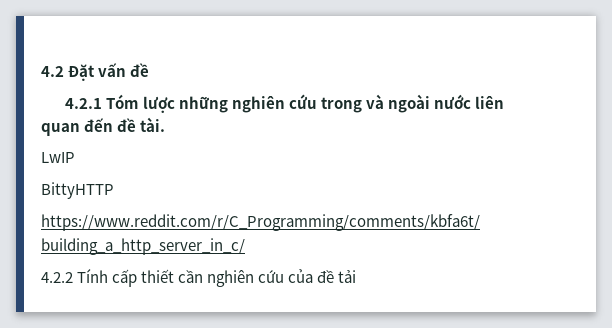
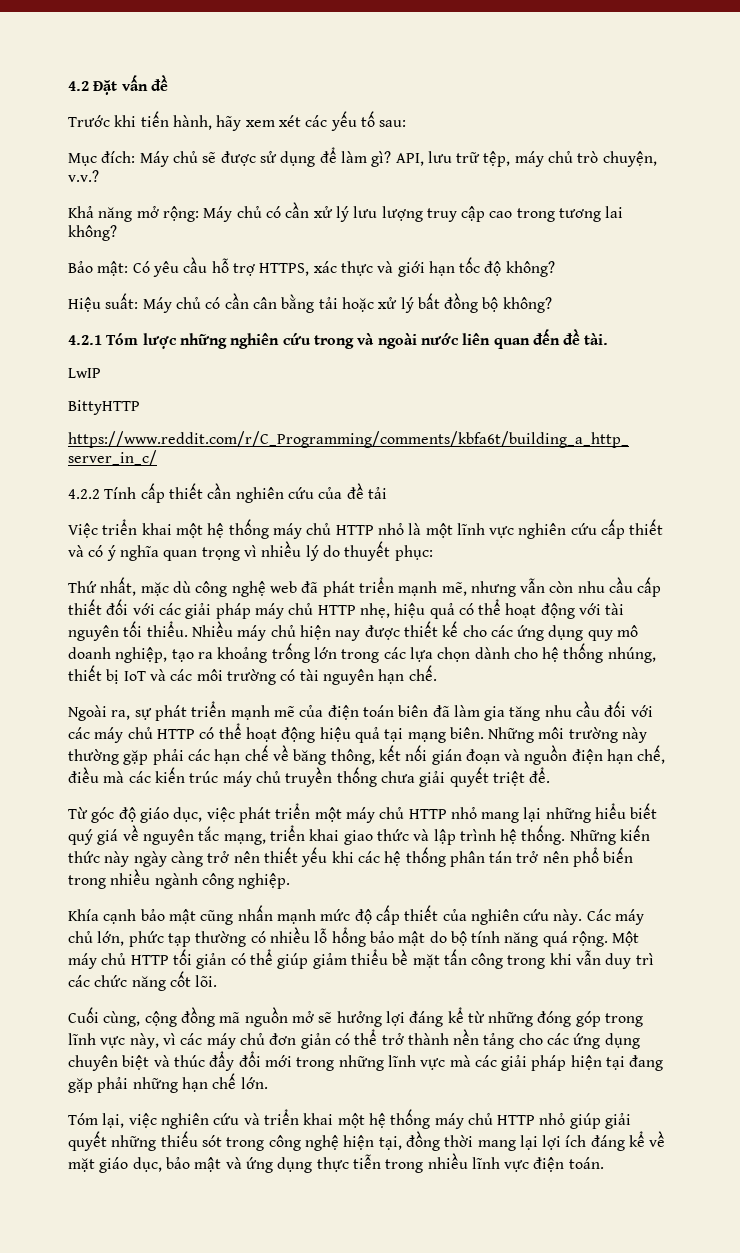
+ Trước khi tiến hành, hãy xem xét các yếu tố sau:
+ Mục đích: Máy chủ sẽ được sử dụng để làm gì? API, lưu trữ tệp, máy chủ trò chuyện, v.v.?
+ Khả năng mở rộng: Máy chủ có cần xử lý lưu lượng truy cập cao trong tương lai không?
+ Bảo mật: Có yêu cầu hỗ trợ HTTPS, xác thực và giới hạn tốc độ không?
+ Hiệu suất: Máy chủ có cần cân bằng tải hoặc xử lý bất đồng bộ không?
+ Việc triển khai một hệ thống máy chủ HTTP nhỏ là một lĩnh vực nghiên cứu cấp thiết và có ý nghĩa quan trọng vì nhiều lý do thuyết phục:
+ Thứ nhất, mặc dù công nghệ web đã phát triển mạnh mẽ, nhưng vẫn còn nhu cầu cấp thiết đối với các giải pháp máy chủ HTTP nhẹ, hiệu quả có thể hoạt động với tài nguyên tối thiểu. Nhiều máy chủ hiện nay được thiết kế cho các ứng dụng quy mô doanh nghiệp, tạo ra khoảng trống lớn trong các lựa chọn dành cho hệ thống nhúng, thiết bị IoT và các môi trường có tài nguyên hạn chế.
+ Ngoài ra, sự phát triển mạnh mẽ của điện toán biên đã làm gia tăng nhu cầu đối với các máy chủ HTTP có thể hoạt động hiệu quả tại mạng biên. Những môi trường này thường gặp phải các hạn chế về băng thông, kết nối gián đoạn và nguồn điện hạn chế, điều mà các kiến trúc máy chủ truyền thống chưa giải quyết triệt để.
+ Từ góc độ giáo dục, việc phát triển một máy chủ HTTP nhỏ mang lại những hiểu biết quý giá về nguyên tắc mạng, triển khai giao thức và lập trình hệ thống. Những kiến thức này ngày càng trở nên thiết yếu khi các hệ thống phân tán trở nên phổ biến trong nhiều ngành công nghiệp.
+ Khía cạnh bảo mật cũng nhấn mạnh mức độ cấp thiết của nghiên cứu này. Các máy chủ lớn, phức tạp thường có nhiều lỗ hổng bảo mật do bộ tính năng quá rộng. Một máy chủ HTTP tối giản có thể giúp giảm thiểu bề mặt tấn công trong khi vẫn duy trì các chức năng cốt lõi.
+ Cuối cùng, cộng đồng mã nguồn mở sẽ hưởng lợi đáng kể từ những đóng góp trong lĩnh vực này, vì các máy chủ đơn giản có thể trở thành nền tảng cho các ứng dụng chuyên biệt và thúc đẩy đổi mới trong những lĩnh vực mà các giải pháp hiện tại đang gặp phải những hạn chế lớn.
+ Tóm lại, việc nghiên cứu và triển khai một hệ thống máy chủ HTTP nhỏ giúp giải quyết những thiếu sót trong công nghệ hiện tại, đồng thời mang lại lợi ích đáng kể về mặt giáo dục, bảo mật và ứng dụng thực tiễn trong nhiều lĩnh vực điện toán.

